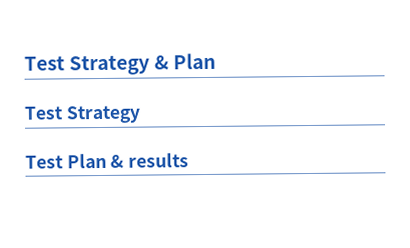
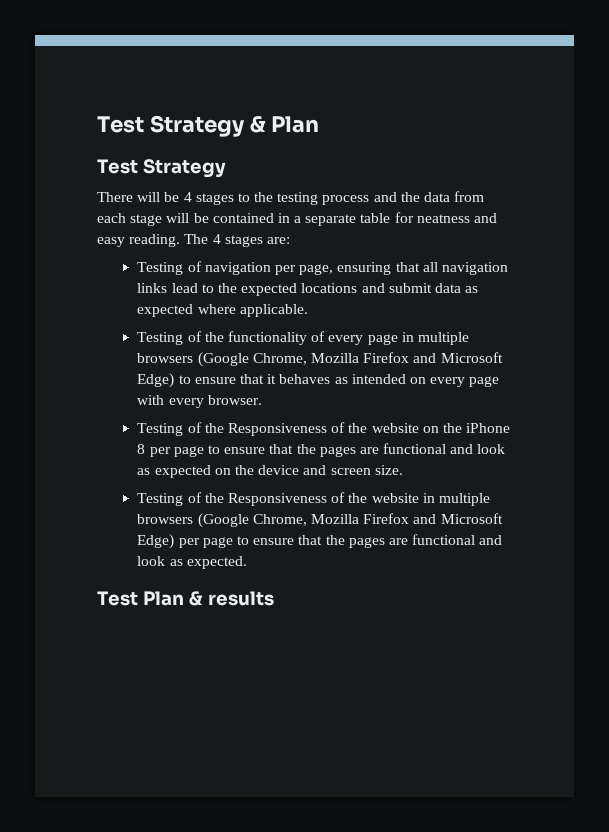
+ There will be 4 stages to the testing process and the data from each stage will be contained in a separate table for neatness and easy reading. The 4 stages are:
+ Testing of navigation per page, ensuring that all navigation links lead to the expected locations and submit data as expected where applicable.
+ Testing of the functionality of every page in multiple browsers (Google Chrome, Mozilla Firefox and Microsoft Edge) to ensure that it behaves as intended on every page with every browser.
+ Testing of the Responsiveness of the website on the iPhone 8 per page to ensure that the pages are functional and look as expected on the device and screen size.
+ Testing of the Responsiveness of the website in multiple browsers (Google Chrome, Mozilla Firefox and Microsoft Edge) per page to ensure that the pages are functional and look as expected.

